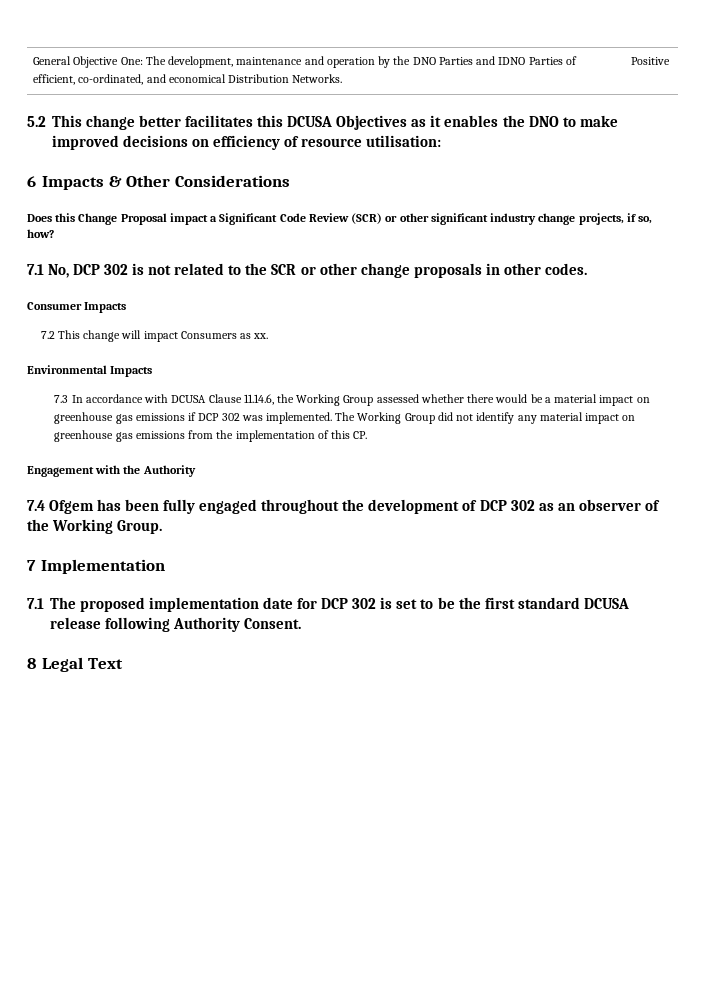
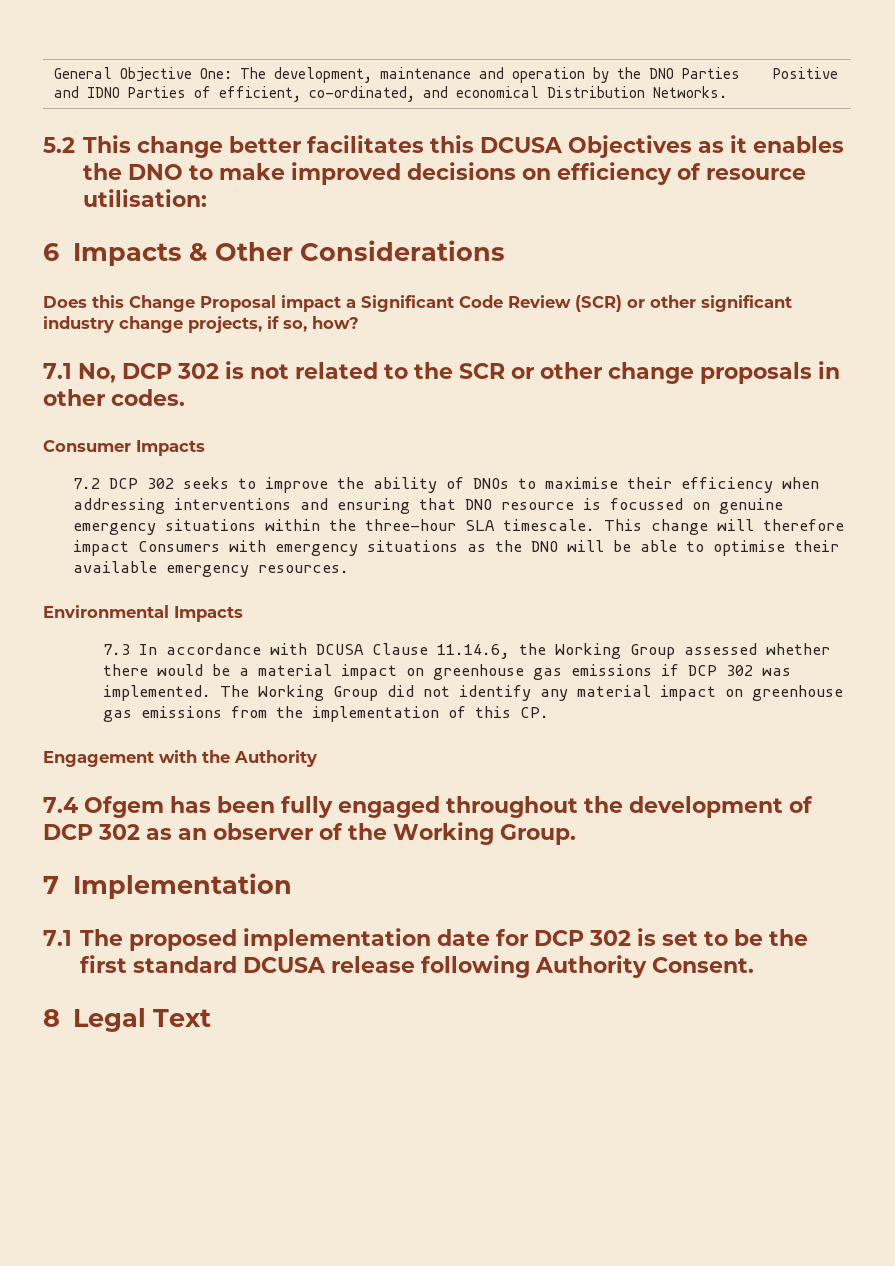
- 7.2 This change will impact Consumers as xx.
+ 7.2 DCP 302 seeks to improve the ability of DNOs to maximise their efficiency when addressing interventions and ensuring that DNO resource is focussed on genuine emergency situations within the three-hour SLA timescale. This change will therefore impact Consumers with emergency situations as the DNO will be able to optimise their available emergency resources.

